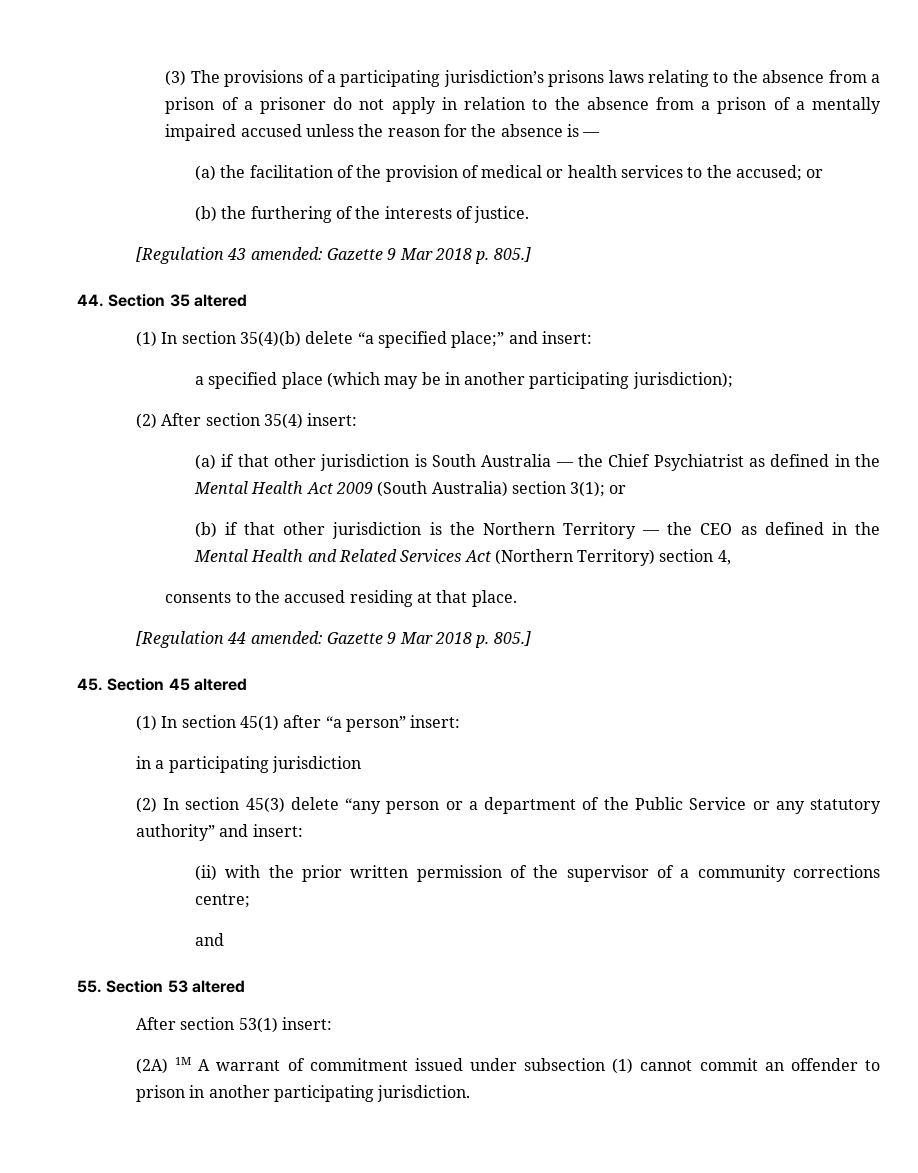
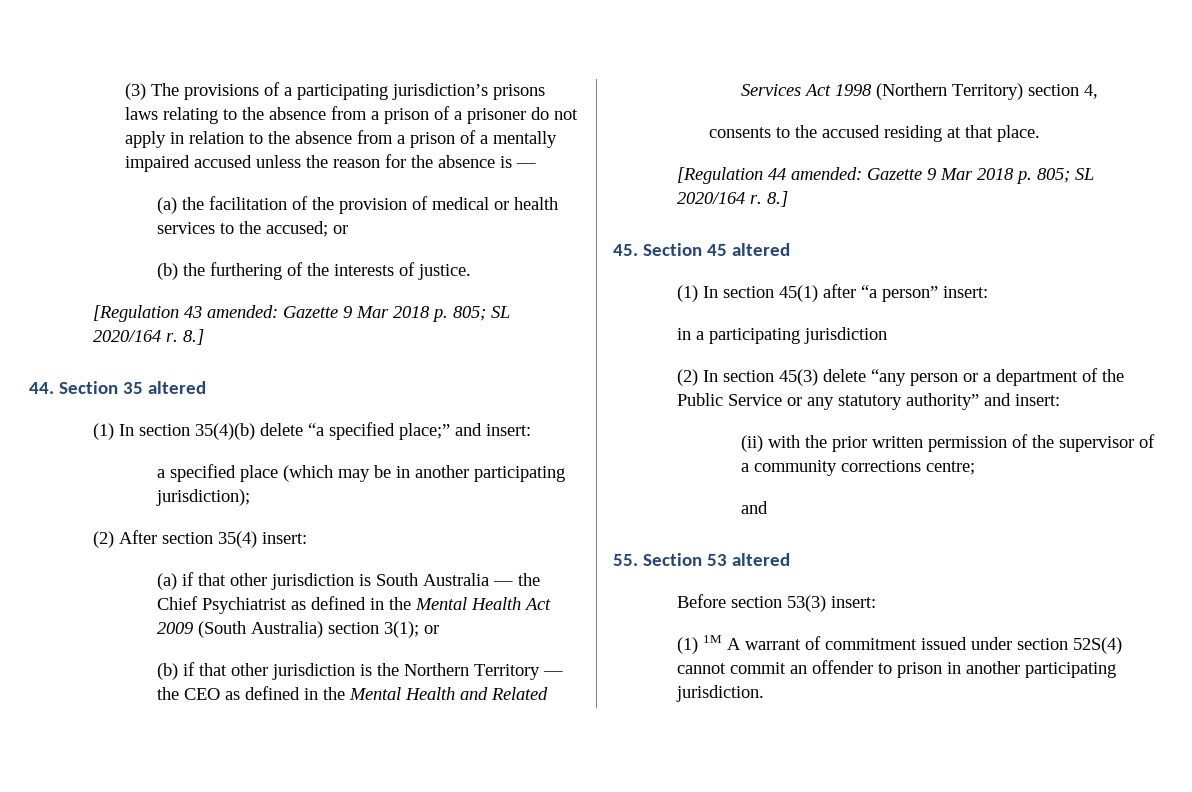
- [Regulation 43 amended: Gazette 9 Mar 2018 p. 805.]
+ [Regulation 43 amended: Gazette 9 Mar 2018 p. 805; SL 2020/164 r. 8.]
- (b) if that other jurisdiction is the Northern Territory — the CEO as defined in the Mental Health and Related Services Act (Northern Territory) section 4,
+ (b) if that other jurisdiction is the Northern Territory — the CEO as defined in the Mental Health and Related Services Act 1998 (Northern Territory) section 4,
- [Regulation 44 amended: Gazette 9 Mar 2018 p. 805.]
+ [Regulation 44 amended: Gazette 9 Mar 2018 p. 805; SL 2020/164 r. 8.]
- After section 53(1) insert:
- (2A) 1M A warrant of commitment issued under subsection (1) cannot commit an offender to prison in another participating jurisdiction.
+ Before section 53(3) insert:
+ (1) 1M A warrant of commitment issued under section 52S(4) cannot commit an offender to prison in another participating jurisdiction.

